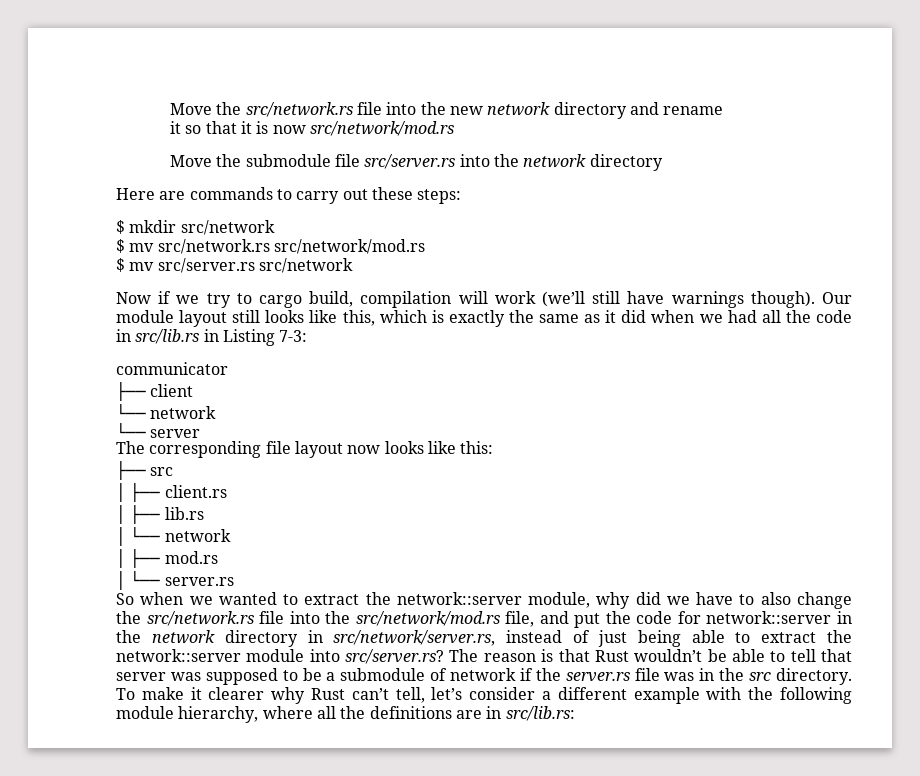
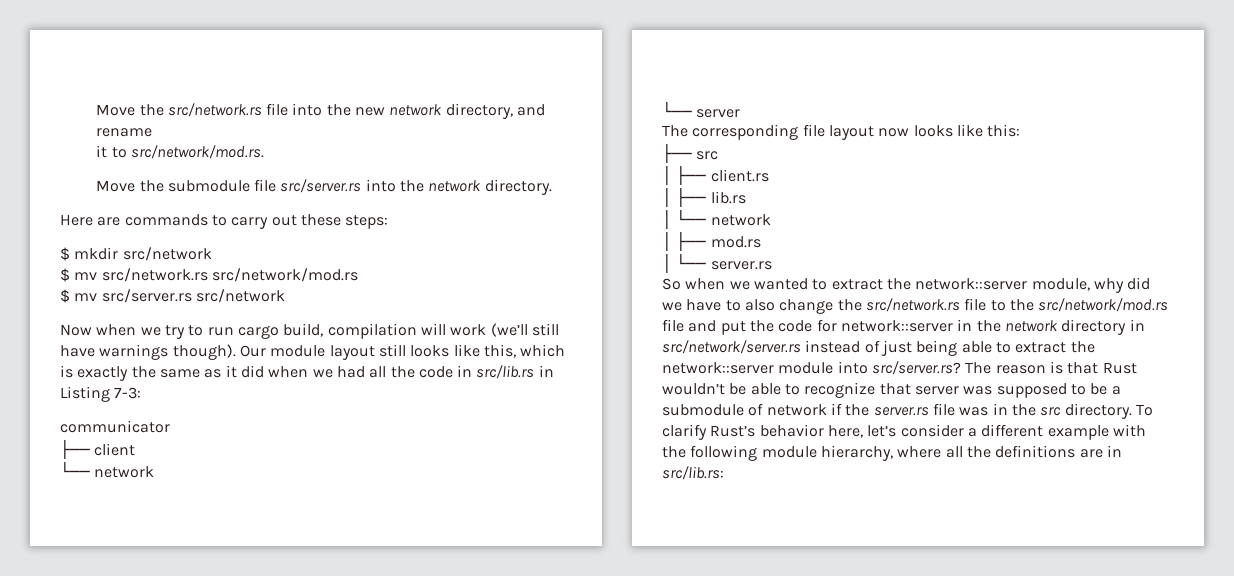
- Move the src/network.rs file into the new network directory and rename
+ Move the src/network.rs file into the new network directory, and rename
- it so that it is now src/network/mod.rs
+ it to src/network/mod.rs.
- Move the submodule file src/server.rs into the network directory
+ Move the submodule file src/server.rs into the network directory.
- Now if we try to cargo build, compilation will work (we’ll still have warnings though).
+ Now when we try to run cargo build, compilation will work (we’ll still have warnings though).
- So when we wanted to extract the network::server module, why did we have to also change the src/network.rs file into the src/network/mod.rs file, and put the code for network::server in the network directory in src/network/server.rs, instead of just being able to extract the network::server module into src/server.rs?
+ So when we wanted to extract the network::server module, why did we have to also change the src/network.rs file to the src/network/mod.rs file and put the code for network::server in the network directory in src/network/server.rs instead of just being able to extract the network::server module into src/server.rs?
- The reason is that Rust wouldn’t be able to tell that server was supposed to be a submodule of network if the server.rs file was in the src directory.
+ The reason is that Rust wouldn’t be able to recognize that server was supposed to be a submodule of network if the server.rs file was in the src directory.
- To make it clearer why Rust can’t tell, let’s consider a different example with the following module hierarchy, where all the definitions are in src/lib.rs:
+ To clarify Rust’s behavior here, let’s consider a different example with the following module hierarchy, where all the definitions are in src/lib.rs:

